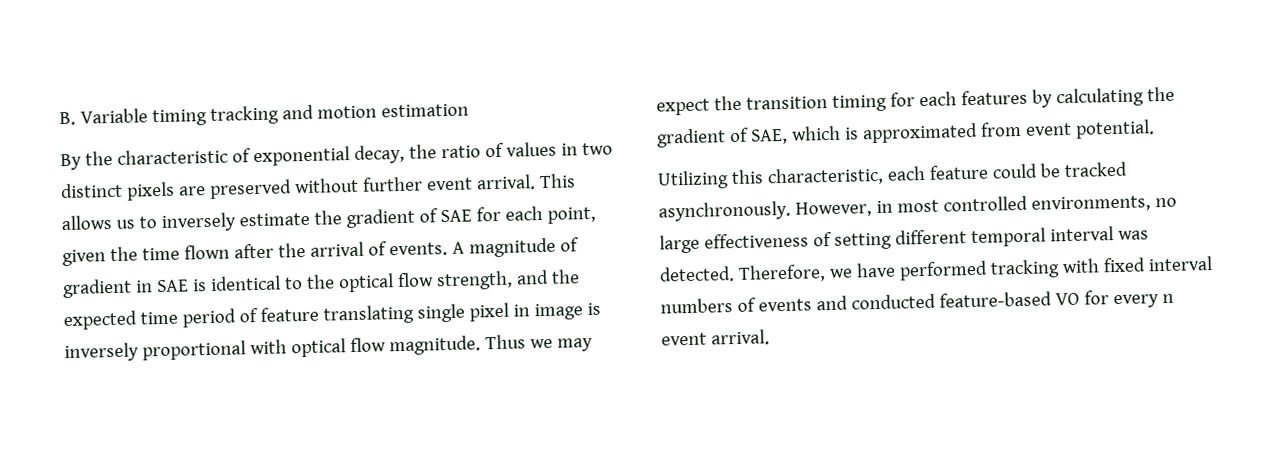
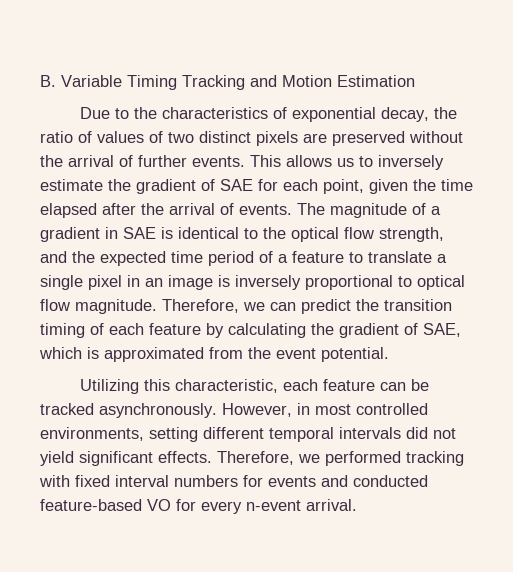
- B. Variable timing tracking and motion estimation
- By the characteristic of exponential decay, the ratio of values in two distinct pixels are preserved without further event arrival.
+ B. Variable Timing Tracking and Motion Estimation
+ Due to the characteristics of exponential decay, the ratio of values of two distinct pixels are preserved without the arrival of further events.
- This allows us to inversely estimate the gradient of SAE for each point, given the time flown after the arrival of events.
+ This allows us to inversely estimate the gradient of SAE for each point, given the time elapsed after the arrival of events.
- A magnitude of gradient in SAE is identical to the optical flow strength, and the expected time period of feature translating single pixel in image is inversely proportional with optical flow magnitude.
+ The magnitude of a gradient in SAE is identical to the optical flow strength, and the expected time period of a feature to translate a single pixel in an image is inversely proportional to optical flow magnitude.
- Thus we may expect the transition timing for each features by calculating the gradient of SAE, which is approximated from event potential.
+ Therefore, we can predict the transition timing of each feature by calculating the gradient of SAE, which is approximated from the event potential.
- Utilizing this characteristic, each feature could be tracked asynchronously.
+ Utilizing this characteristic, each feature can be tracked asynchronously.
- However, in most controlled environments, no large effectiveness of setting different temporal interval was detected. Therefore, we have performed tracking with fixed interval numbers of events and conducted feature-based VO for every n event arrival.
+ However, in most controlled environments, setting different temporal intervals did not yield significant effects. Therefore, we performed tracking with fixed interval numbers for events and conducted feature-based VO for every n-event arrival.

